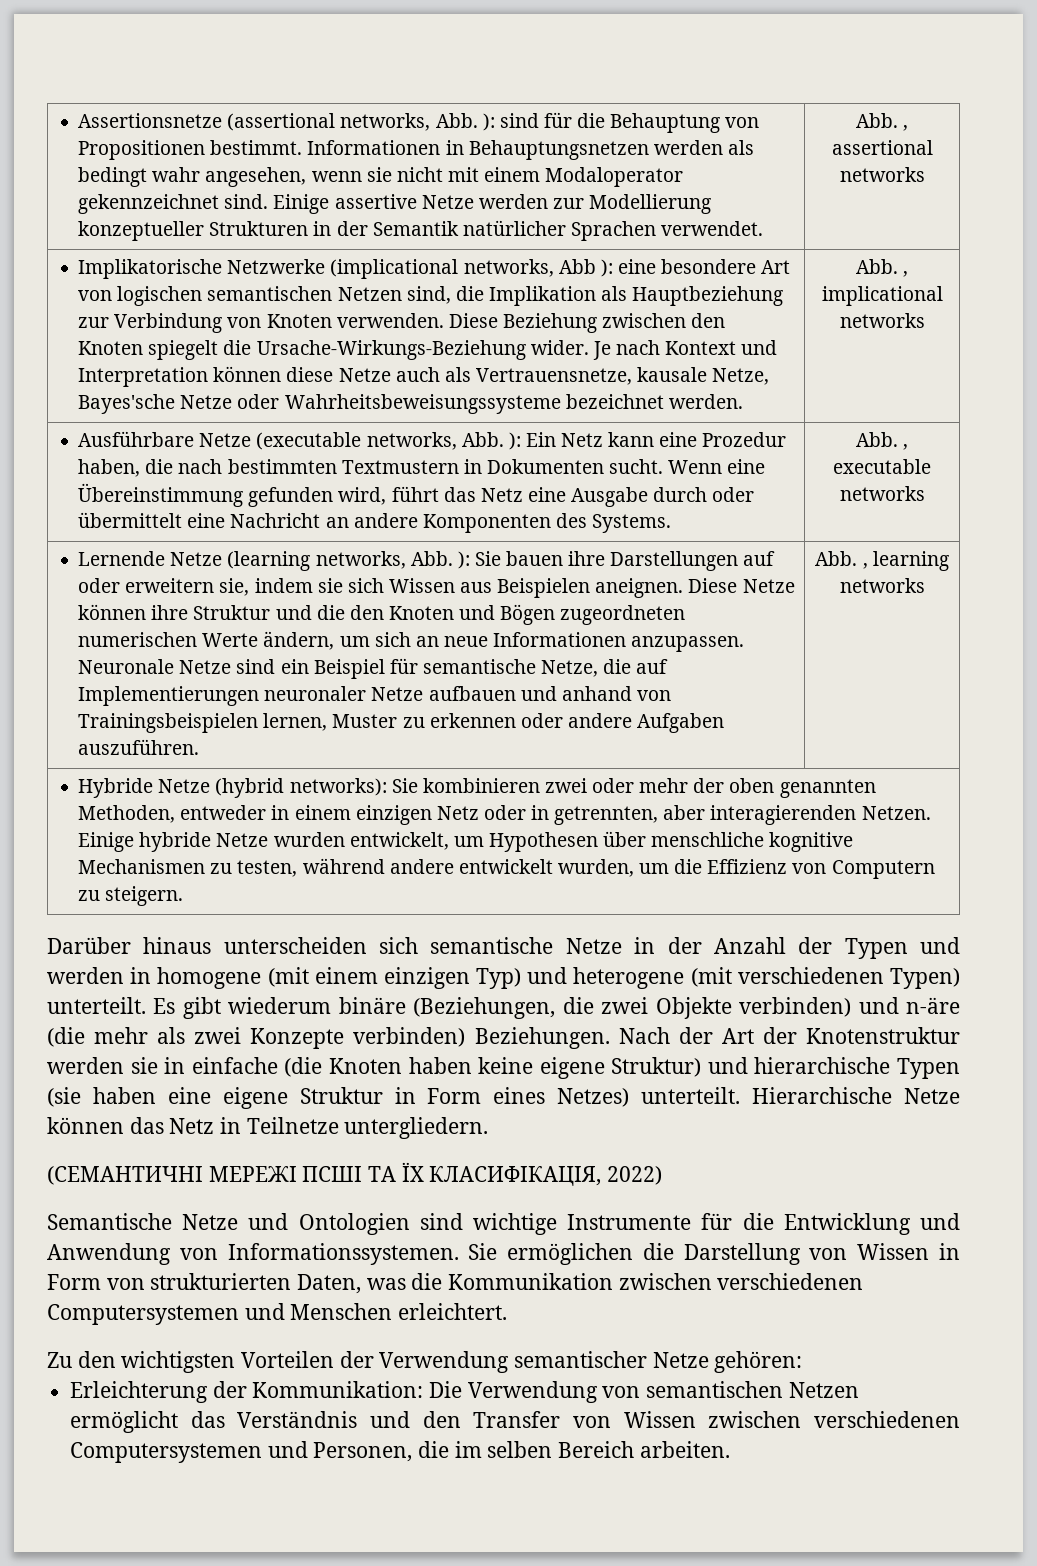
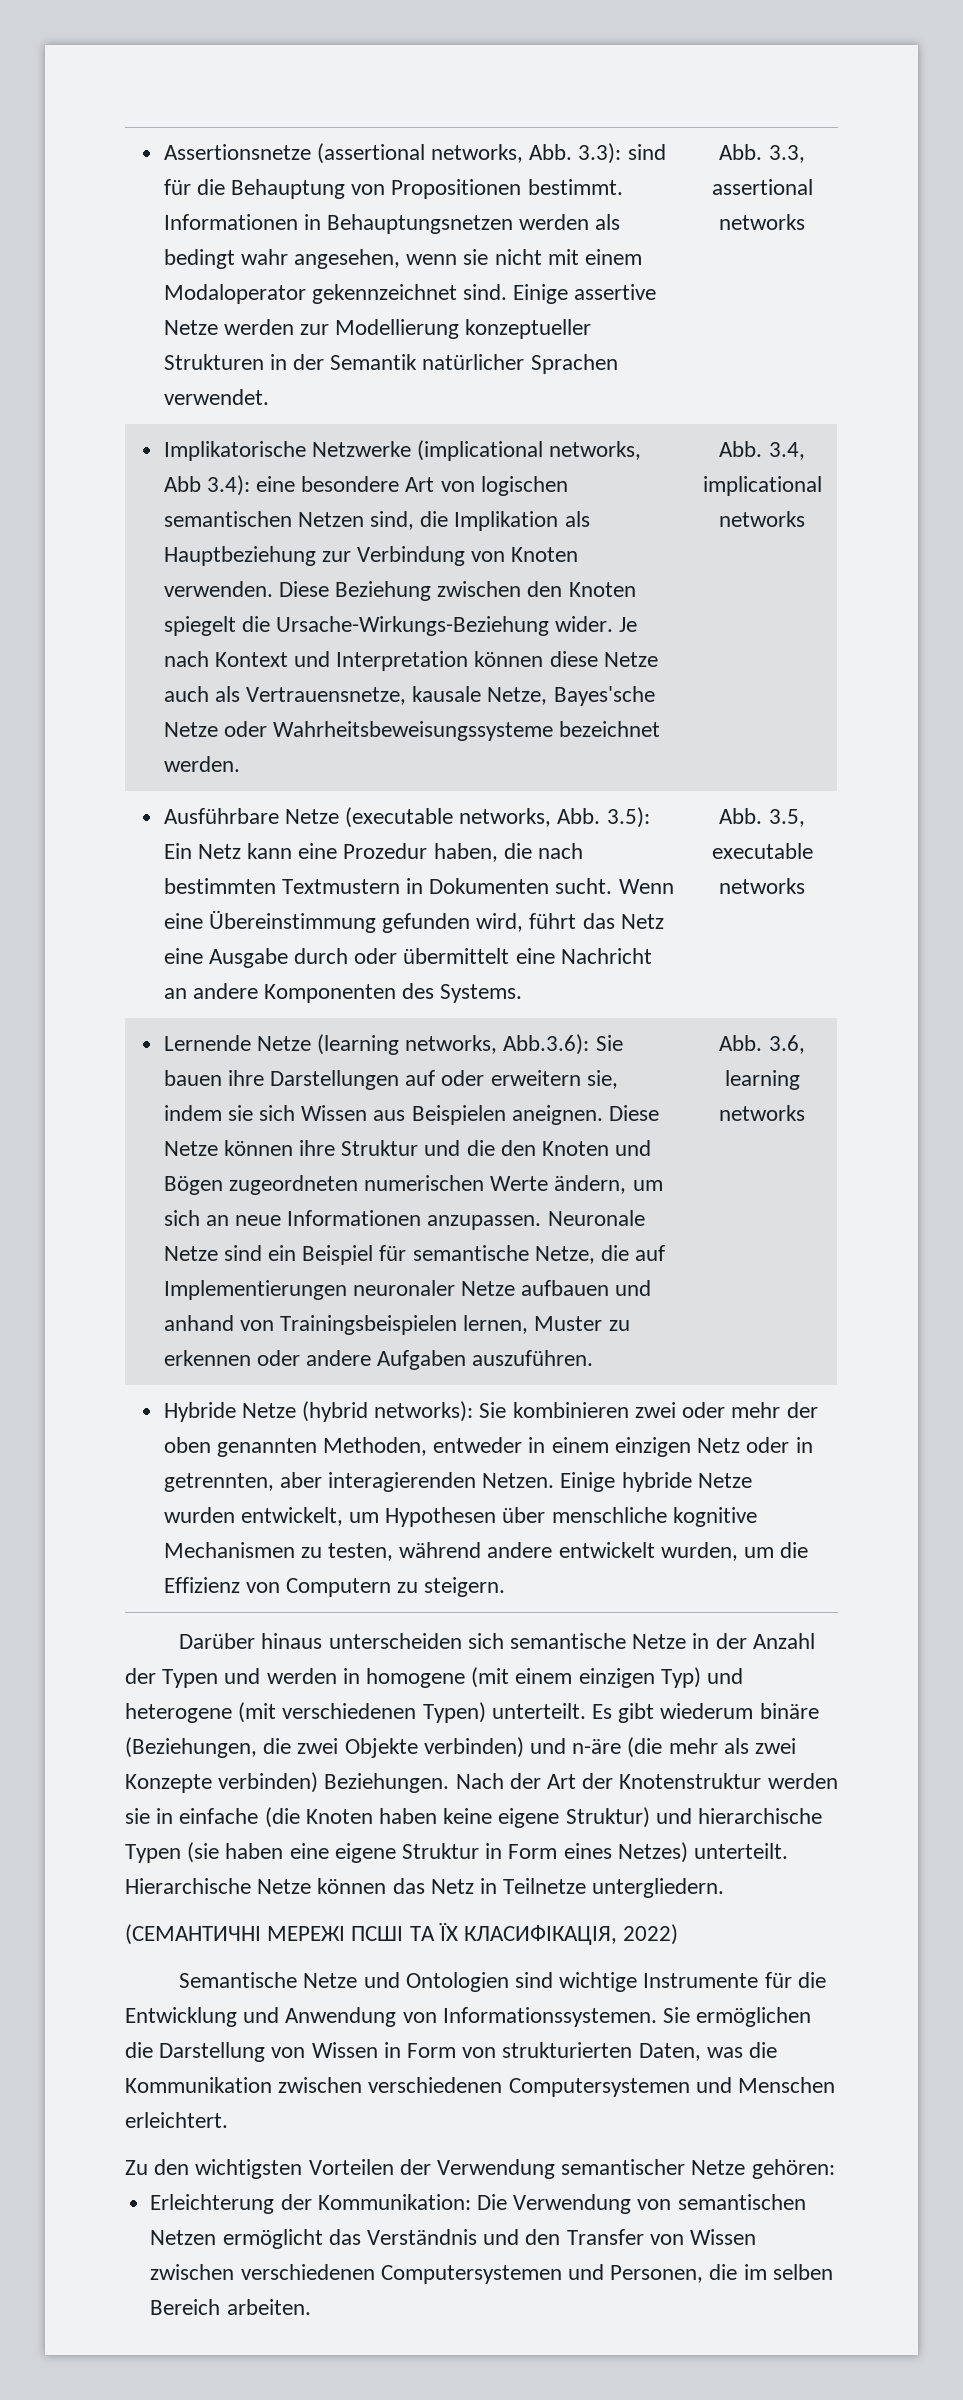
- Assertionsnetze (assertional networks, Abb. ): sind für die Behauptung von Propositionen bestimmt.
+ Assertionsnetze (assertional networks, Abb. 3.3): sind für die Behauptung von Propositionen bestimmt.
- Abb. , assertional networks
+ Abb. 3.3, assertional networks
- Implikatorische Netzwerke (implicational networks, Abb ): eine besondere Art von logischen semantischen Netzen sind, die Implikation als Hauptbeziehung zur Verbindung von Knoten verwenden.
+ Implikatorische Netzwerke (implicational networks, Abb 3.4): eine besondere Art von logischen semantischen Netzen sind, die Implikation als Hauptbeziehung zur Verbindung von Knoten verwenden.
- Abb. , implicational networks
+ Abb. 3.4, implicational networks
- Ausführbare Netze (executable networks, Abb. ): Ein Netz kann eine Prozedur haben, die nach bestimmten Textmustern in Dokumenten sucht.
+ Ausführbare Netze (executable networks, Abb. 3.5): Ein Netz kann eine Prozedur haben, die nach bestimmten Textmustern in Dokumenten sucht.
- Abb. , executable networks
+ Abb. 3.5, executable networks
- Lernende Netze (learning networks, Abb. ): Sie bauen ihre Darstellungen auf oder erweitern sie, indem sie sich Wissen aus Beispielen aneignen.
+ Lernende Netze (learning networks, Abb.3.6): Sie bauen ihre Darstellungen auf oder erweitern sie, indem sie sich Wissen aus Beispielen aneignen.
- Abb. , learning networks
+ Abb. 3.6, learning networks

